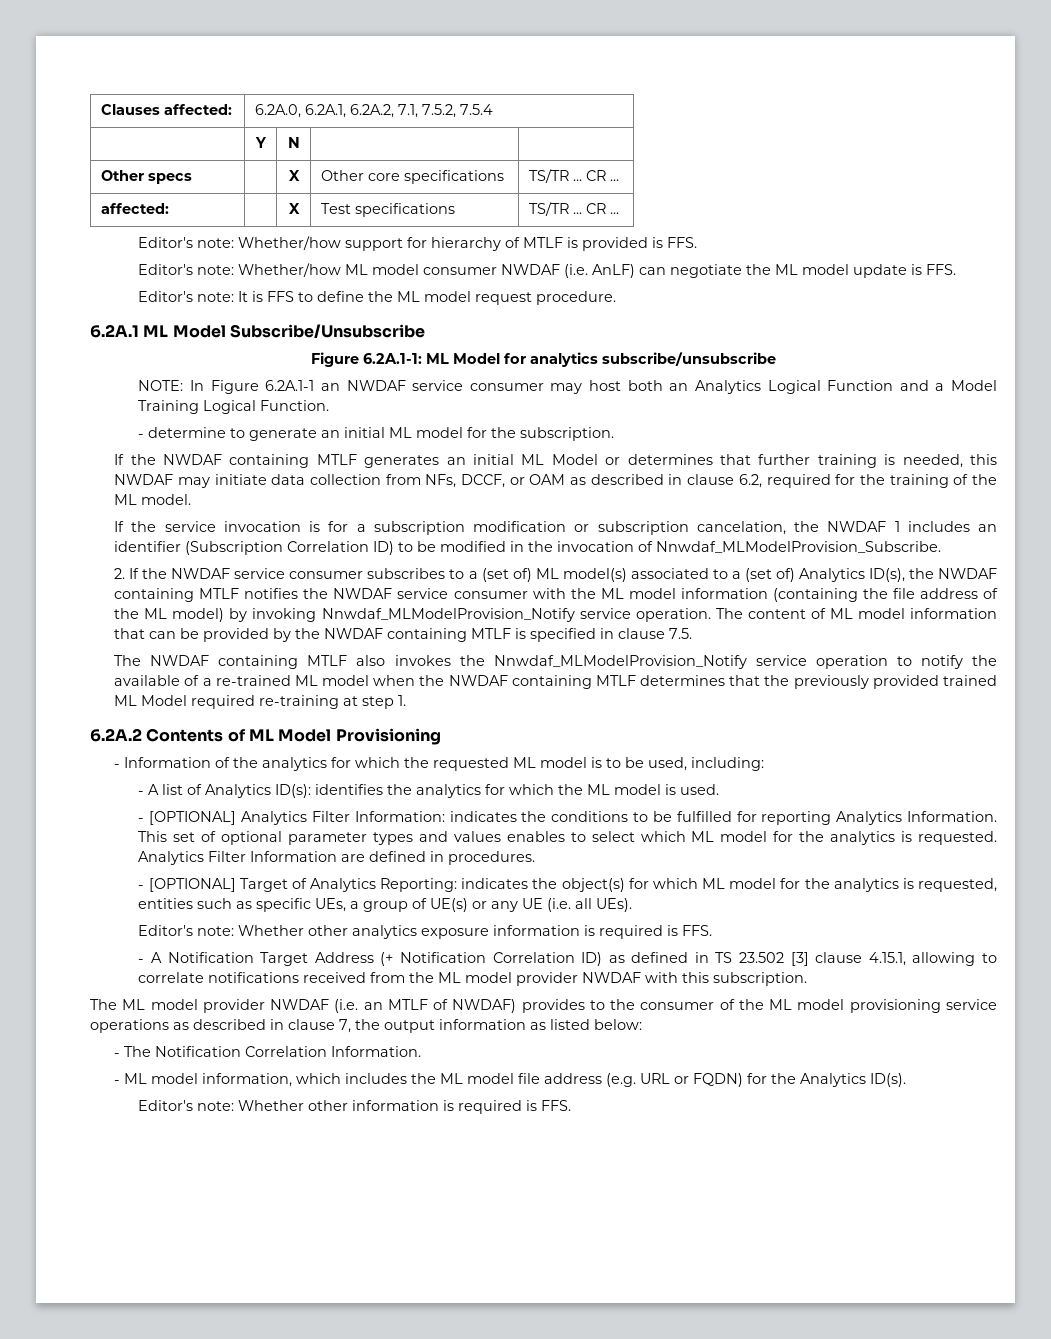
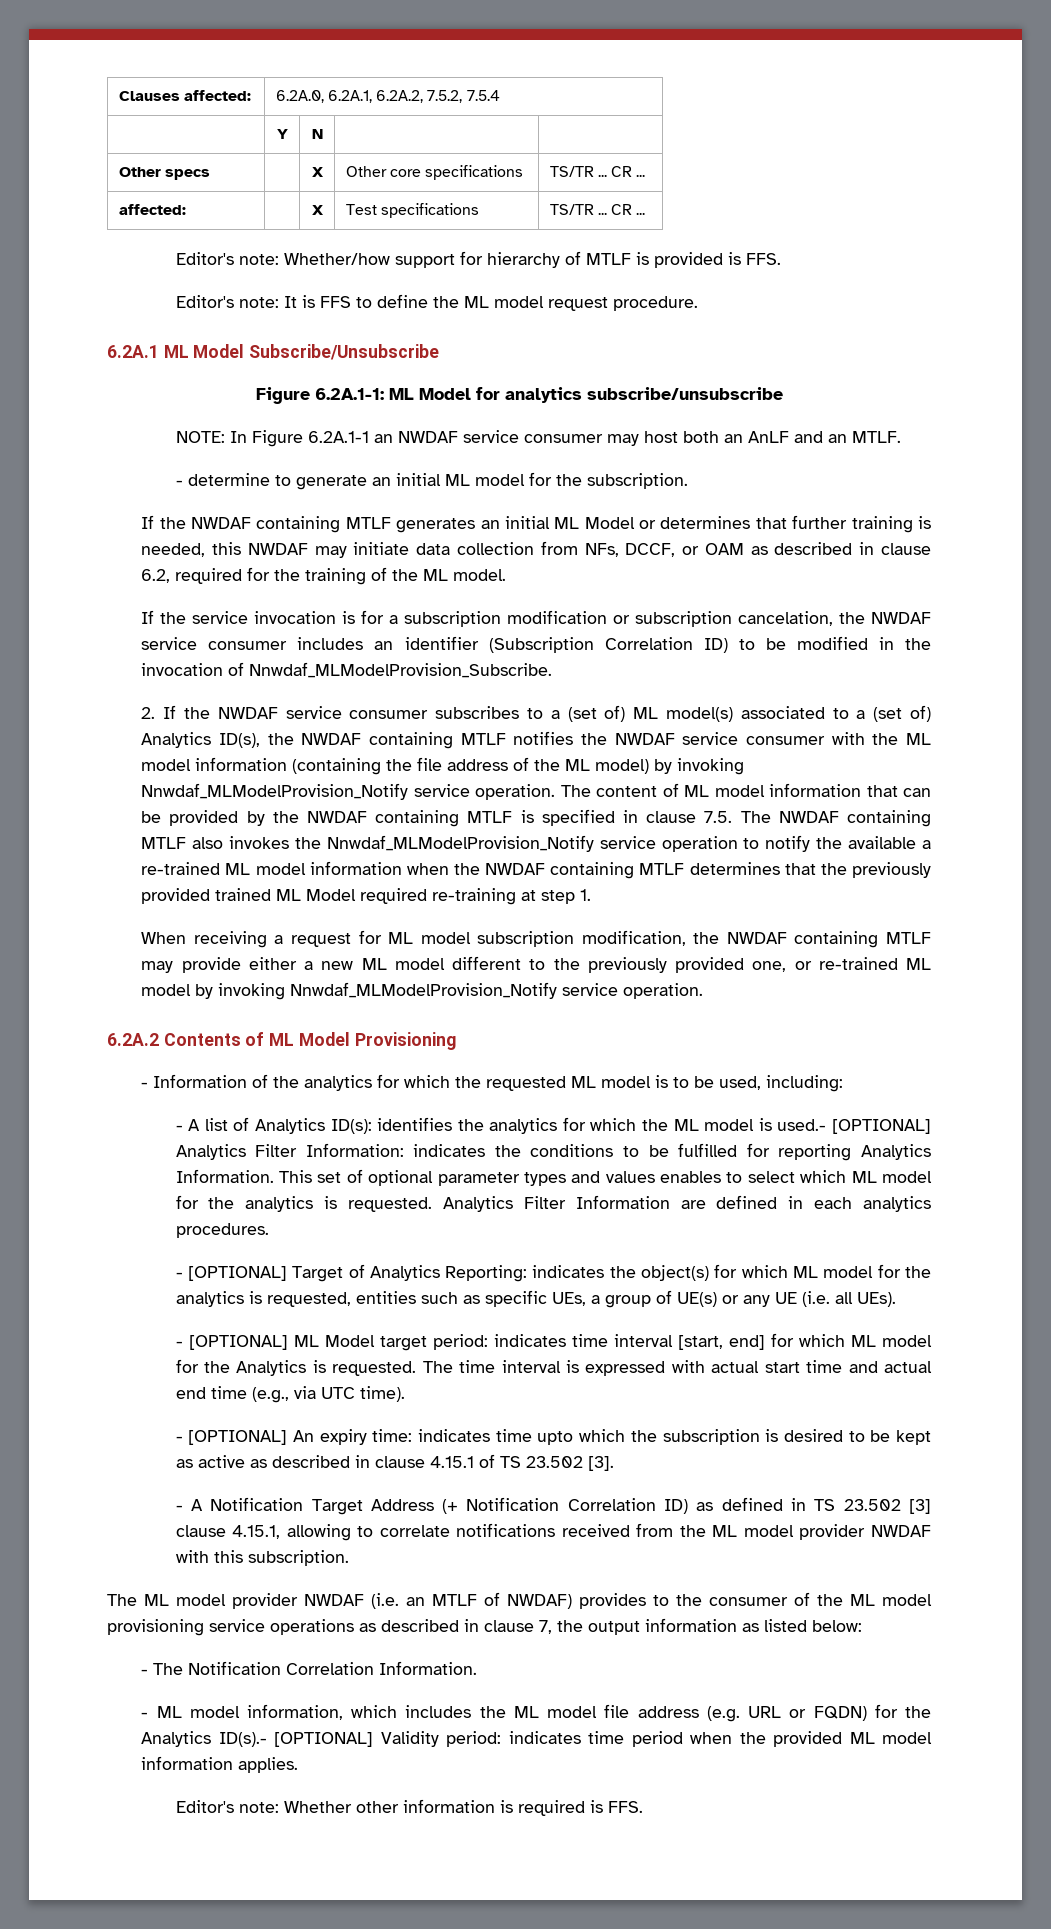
- Clauses affected: | 6.2A.0, 6.2A.1, 6.2A.2, 7.1, 7.5.2, 7.5.4
+ Clauses affected: | 6.2A.0, 6.2A.1, 6.2A.2, 7.5.2, 7.5.4
- Editor's note: Whether/how ML model consumer NWDAF (i.e. AnLF) can negotiate the ML model update is FFS.
- NOTE: In Figure 6.2A.1-1 an NWDAF service consumer may host both an Analytics Logical Function and a Model Training Logical Function.
+ NOTE: In Figure 6.2A.1-1 an NWDAF service consumer may host both an AnLF and an MTLF.
- If the service invocation is for a subscription modification or subscription cancelation, the NWDAF 1 includes an identifier (Subscription Correlation ID) to be modified in the invocation of Nnwdaf_MLModelProvision_Subscribe.
+ If the service invocation is for a subscription modification or subscription cancelation, the NWDAF service consumer includes an identifier (Subscription Correlation ID) to be modified in the invocation of Nnwdaf_MLModelProvision_Subscribe.
- The content of ML model information that can be provided by the NWDAF containing MTLF is specified in clause 7.5.
- The NWDAF containing MTLF also invokes the Nnwdaf_MLModelProvision_Notify service operation to notify the available of a re-trained ML model when the NWDAF containing MTLF determines that the previously provided trained ML Model required re-training at step 1.
+ The content of ML model information that can be provided by the NWDAF containing MTLF is specified in clause 7.5. The NWDAF containing MTLF also invokes the Nnwdaf_MLModelProvision_Notify service operation to notify the available a re-trained ML model information when the NWDAF containing MTLF determines that the previously provided trained ML Model required re-training at step 1.
+ When receiving a request for ML model subscription modification, the NWDAF containing MTLF may provide either a new ML model different to the previously provided one, or re-trained ML model by invoking Nnwdaf_MLModelProvision_Notify service operation.
- - A list of Analytics ID(s): identifies the analytics for which the ML model is used.
- - [OPTIONAL] Analytics Filter Information: indicates the conditions to be fulfilled for reporting Analytics Information.
+ - A list of Analytics ID(s): identifies the analytics for which the ML model is used.- [OPTIONAL] Analytics Filter Information: indicates the conditions to be fulfilled for reporting Analytics Information.
- Analytics Filter Information are defined in procedures.
+ Analytics Filter Information are defined in each analytics procedures.
- Editor's note: Whether other analytics exposure information is required is FFS.
+ - [OPTIONAL] ML Model target period: indicates time interval [start, end] for which ML model for the Analytics is requested. The time interval is expressed with actual start time and actual end time (e.g., via UTC time).
+ - [OPTIONAL] An expiry time: indicates time upto which the subscription is desired to be kept as active as described in clause 4.15.1 of TS 23.502 [3].
- - ML model information, which includes the ML model file address (e.g. URL or FQDN) for the Analytics ID(s).
+ - ML model information, which includes the ML model file address (e.g. URL or FQDN) for the Analytics ID(s).- [OPTIONAL] Validity period: indicates time period when the provided ML model information applies.

